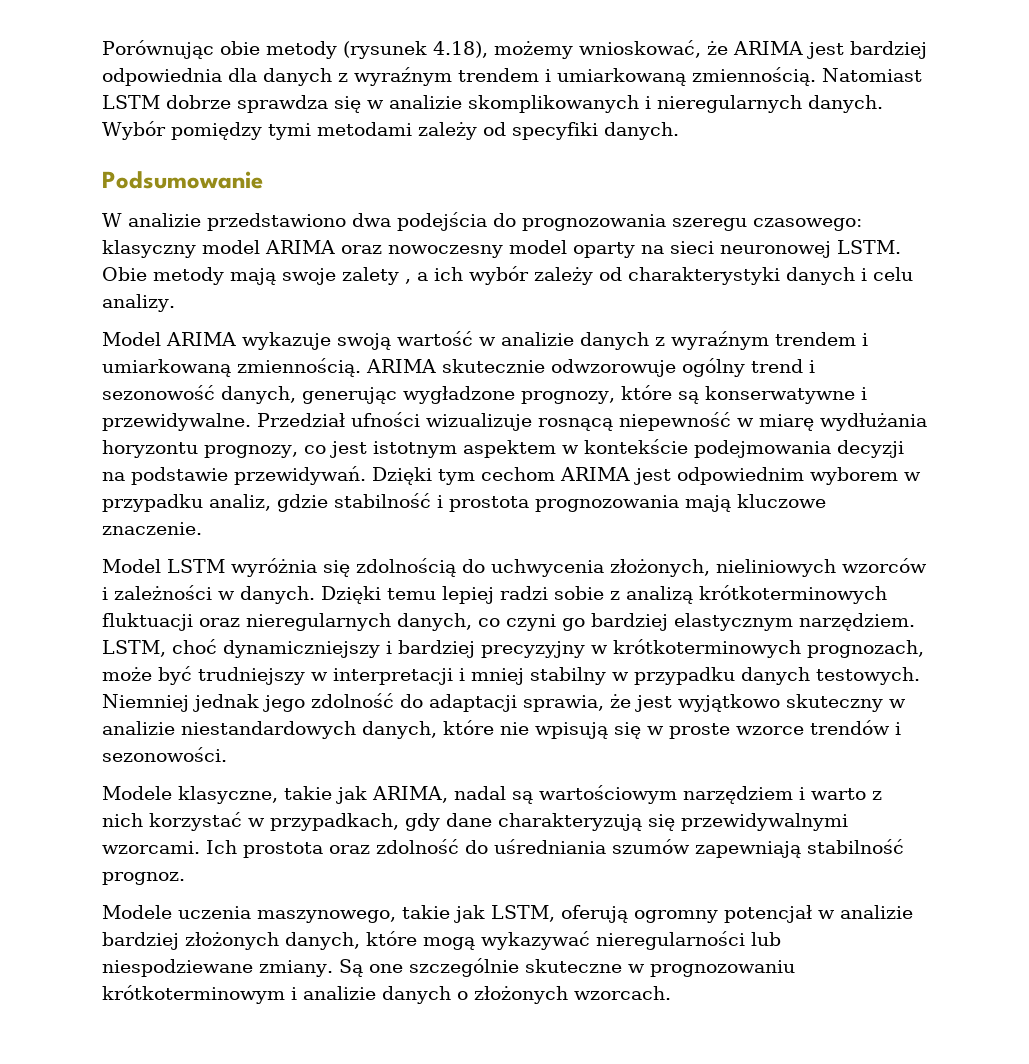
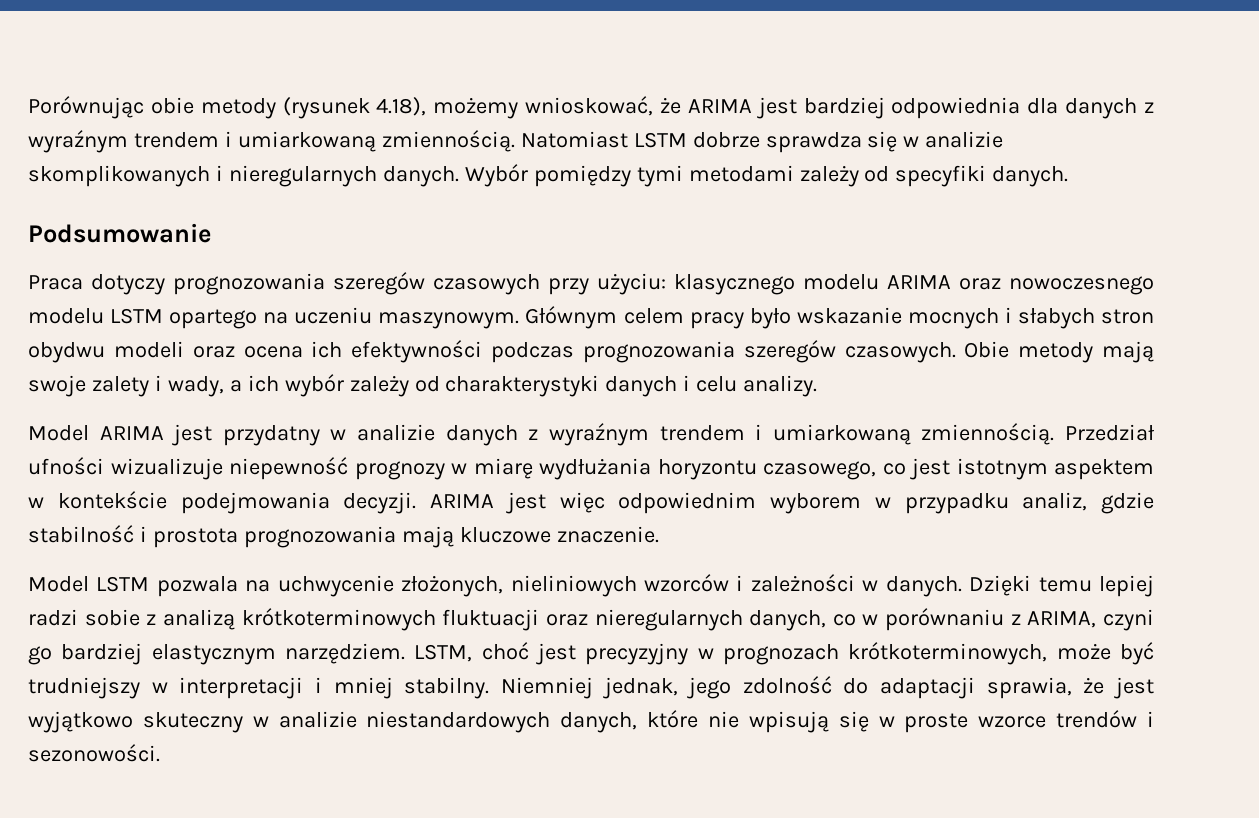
- W analizie przedstawiono dwa podejścia do prognozowania szeregu czasowego: klasyczny model ARIMA oraz nowoczesny model oparty na sieci neuronowej LSTM.
+ Praca dotyczy prognozowania szeregów czasowych przy użyciu: klasycznego modelu ARIMA oraz nowoczesnego modelu LSTM opartego na uczeniu maszynowym. Głównym celem pracy było wskazanie mocnych i słabych stron obydwu modeli oraz ocena ich efektywności podczas prognozowania szeregów czasowych.
- Obie metody mają swoje zalety , a ich wybór zależy od charakterystyki danych i celu analizy.
+ Obie metody mają swoje zalety i wady, a ich wybór zależy od charakterystyki danych i celu analizy.
- Model ARIMA wykazuje swoją wartość w analizie danych z wyraźnym trendem i umiarkowaną zmiennością.
+ Model ARIMA jest przydatny w analizie danych z wyraźnym trendem i umiarkowaną zmiennością.
- ARIMA skutecznie odwzorowuje ogólny trend i sezonowość danych, generując wygładzone prognozy, które są konserwatywne i przewidywalne.
- Przedział ufności wizualizuje rosnącą niepewność w miarę wydłużania horyzontu prognozy, co jest istotnym aspektem w kontekście podejmowania decyzji na podstawie przewidywań. Dzięki tym cechom ARIMA jest odpowiednim wyborem w przypadku analiz, gdzie stabilność i prostota prognozowania mają kluczowe znaczenie.
+ Przedział ufności wizualizuje niepewność prognozy w miarę wydłużania horyzontu czasowego, co jest istotnym aspektem w kontekście podejmowania decyzji. ARIMA jest więc odpowiednim wyborem w przypadku analiz, gdzie stabilność i prostota prognozowania mają kluczowe znaczenie.
- Model LSTM wyróżnia się zdolnością do uchwycenia złożonych, nieliniowych wzorców i zależności w danych.
+ Model LSTM pozwala na uchwycenie złożonych, nieliniowych wzorców i zależności w danych.
- Dzięki temu lepiej radzi sobie z analizą krótkoterminowych fluktuacji oraz nieregularnych danych, co czyni go bardziej elastycznym narzędziem.
+ Dzięki temu lepiej radzi sobie z analizą krótkoterminowych fluktuacji oraz nieregularnych danych, co w porównaniu z ARIMA, czyni go bardziej elastycznym narzędziem.
- LSTM, choć dynamiczniejszy i bardziej precyzyjny w krótkoterminowych prognozach, może być trudniejszy w interpretacji i mniej stabilny w przypadku danych testowych. Niemniej jednak jego zdolność do adaptacji sprawia, że jest wyjątkowo skuteczny w analizie niestandardowych danych, które nie wpisują się w proste wzorce trendów i sezonowości.
+ LSTM, choć jest precyzyjny w prognozach krótkoterminowych, może być trudniejszy w interpretacji i mniej stabilny. Niemniej jednak, jego zdolność do adaptacji sprawia, że jest wyjątkowo skuteczny w analizie niestandardowych danych, które nie wpisują się w proste wzorce trendów i sezonowości.
- Modele klasyczne, takie jak ARIMA, nadal są wartościowym narzędziem i warto z nich korzystać w przypadkach, gdy dane charakteryzują się przewidywalnymi wzorcami. Ich prostota oraz zdolność do uśredniania szumów zapewniają stabilność prognoz.
- Modele uczenia maszynowego, takie jak LSTM, oferują ogromny potencjał w analizie bardziej złożonych danych, które mogą wykazywać nieregularności lub niespodziewane zmiany. Są one szczególnie skuteczne w prognozowaniu krótkoterminowym i analizie danych o złożonych wzorcach.

